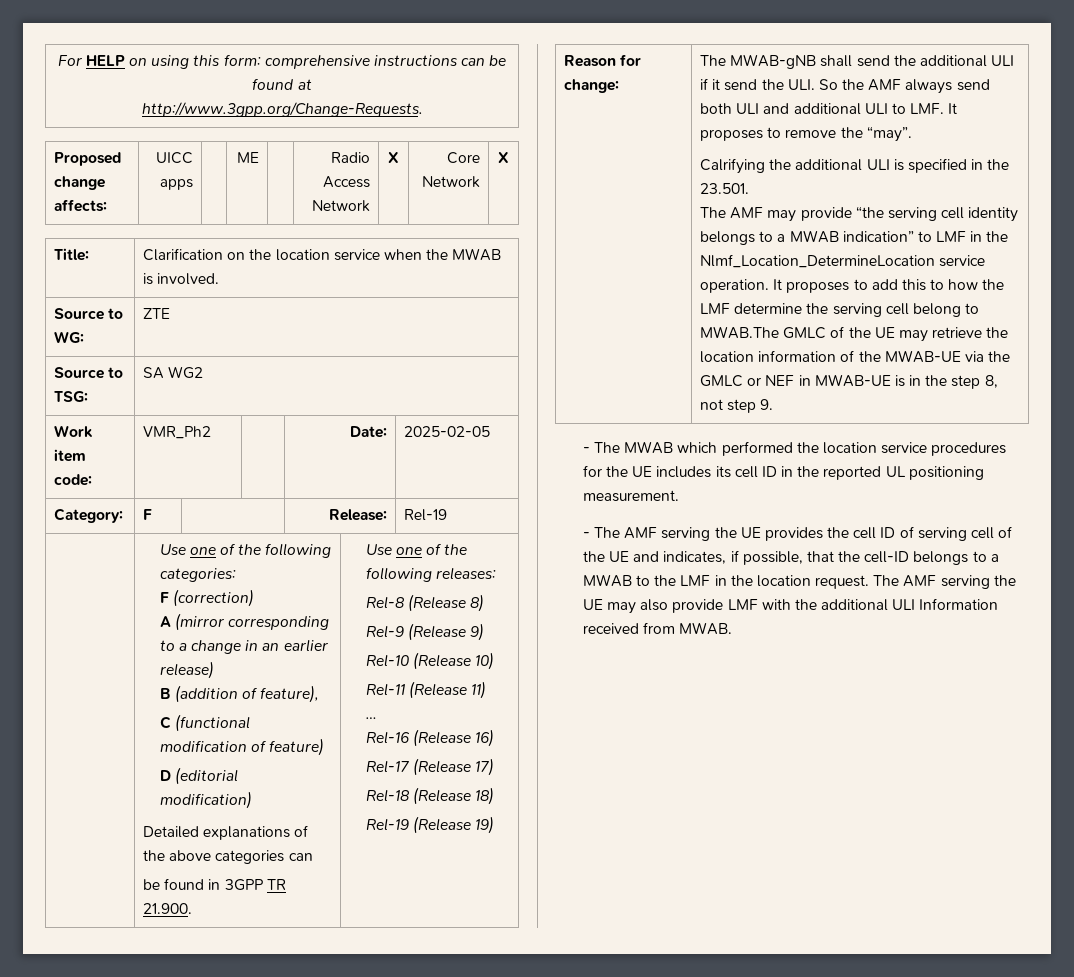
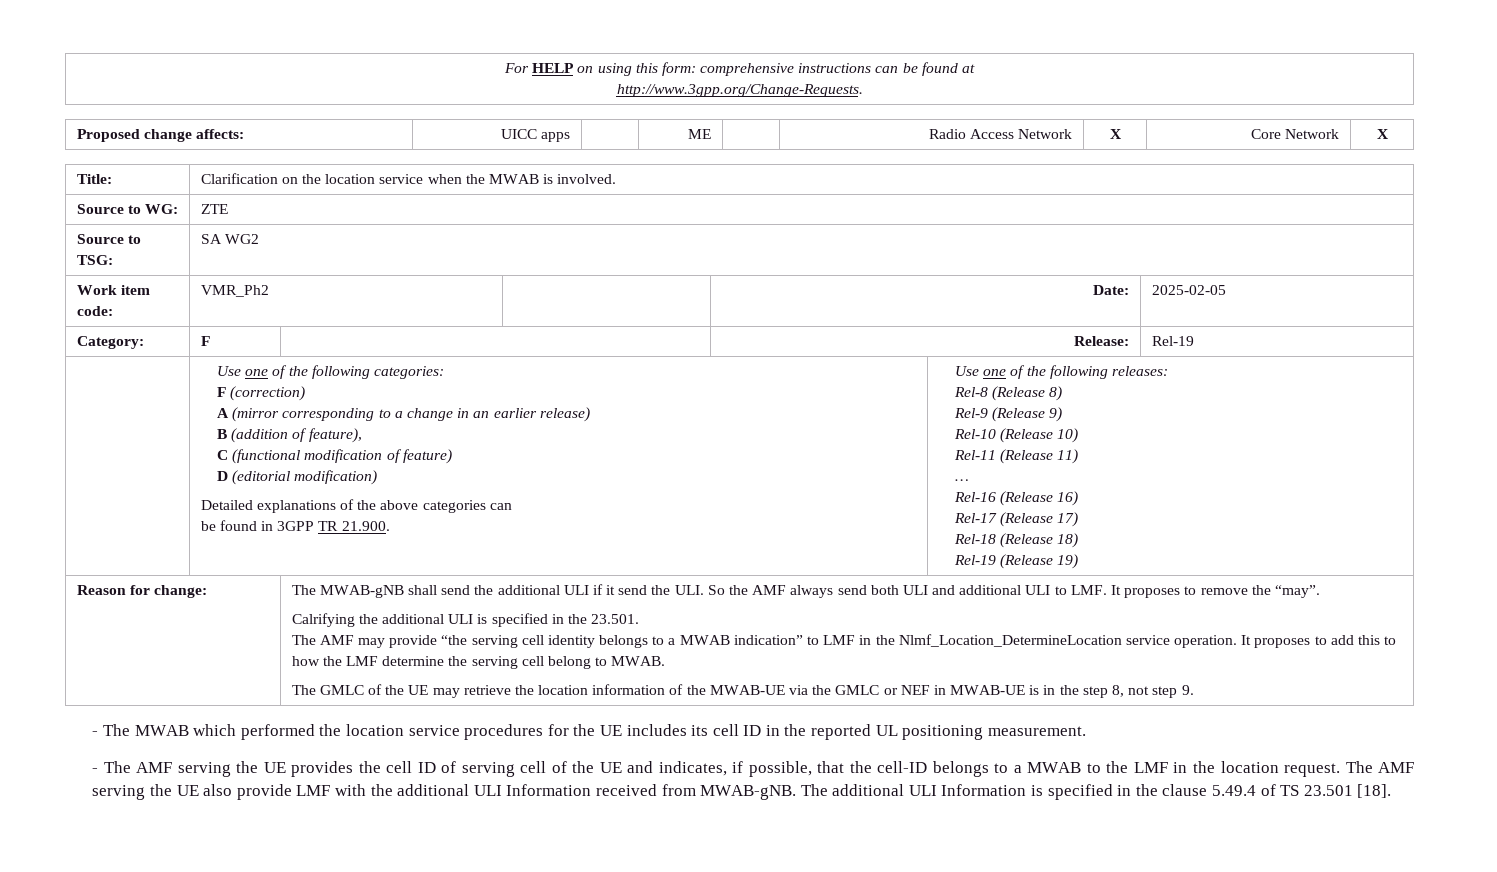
- It proposes to add this to how the LMF determine the serving cell belong to MWAB.The GMLC of the UE may retrieve the location information of the MWAB-UE via the GMLC or NEF in MWAB-UE is in the step 8, not step 9.
+ It proposes to add this to how the LMF determine the serving cell belong to MWAB.
+ The GMLC of the UE may retrieve the location information of the MWAB-UE via the GMLC or NEF in MWAB-UE is in the step 8, not step 9.
- The AMF serving the UE may also provide LMF with the additional ULI Information received from MWAB.
+ The AMF serving the UE also provide LMF with the additional ULI Information received from MWAB-gNB. The additional ULI Information is specified in the clause 5.49.4 of TS 23.501 [18].

